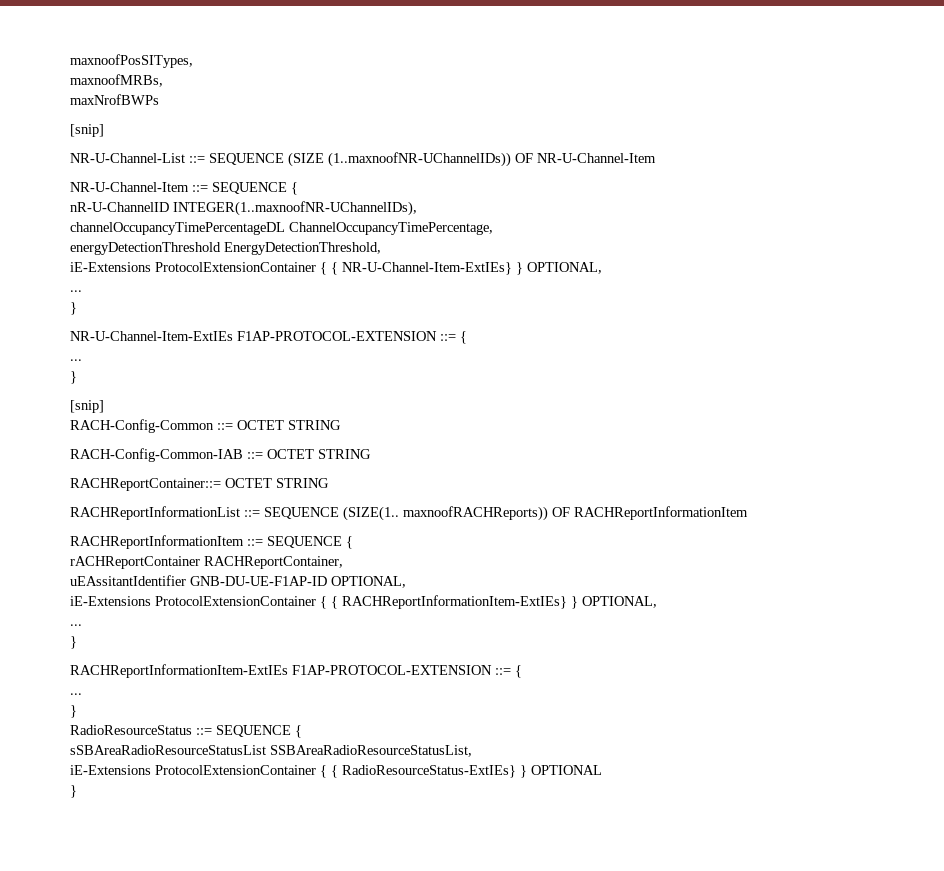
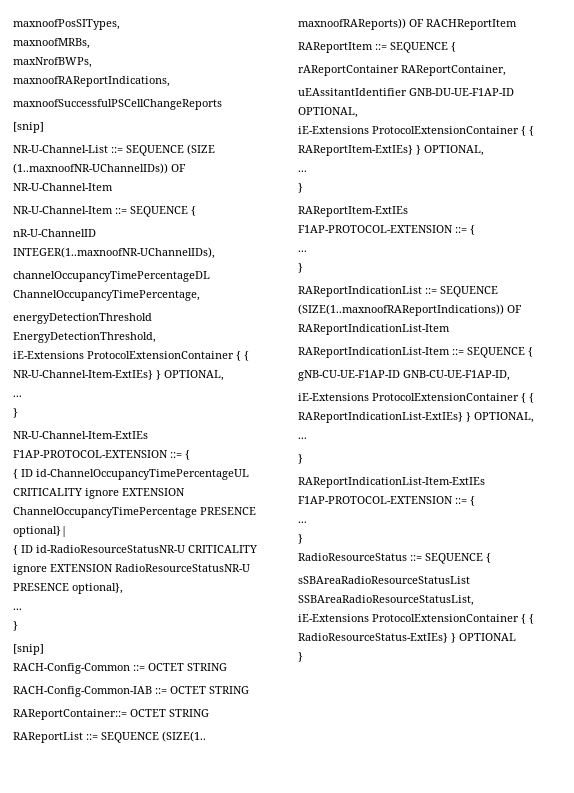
- maxNrofBWPs
+ maxNrofBWPs,
+ maxnoofRAReportIndications,
+ maxnoofSuccessfulPSCellChangeReports
+ { ID id-ChannelOccupancyTimePercentageUL CRITICALITY ignore EXTENSION ChannelOccupancyTimePercentage PRESENCE optional}|
+ { ID id-RadioResourceStatusNR-U CRITICALITY ignore EXTENSION RadioResourceStatusNR-U PRESENCE optional},
- RACHReportContainer::= OCTET STRING
- RACHReportInformationList ::= SEQUENCE (SIZE(1.. maxnoofRACHReports)) OF RACHReportInformationItem
- RACHReportInformationItem ::= SEQUENCE {
- rACHReportContainer RACHReportContainer,
+ RAReportContainer::= OCTET STRING
+ RAReportList ::= SEQUENCE (SIZE(1.. maxnoofRAReports)) OF RACHReportItem
+ RAReportItem ::= SEQUENCE {
+ rAReportContainer RAReportContainer,
- iE-Extensions ProtocolExtensionContainer { { RACHReportInformationItem-ExtIEs} } OPTIONAL,
+ iE-Extensions ProtocolExtensionContainer { { RAReportItem-ExtIEs} } OPTIONAL,
  ...
  }
- RACHReportInformationItem-ExtIEs F1AP-PROTOCOL-EXTENSION ::= {
+ RAReportItem-ExtIEs F1AP-PROTOCOL-EXTENSION ::= {
+ ...
+ }
+ RAReportIndicationList ::= SEQUENCE (SIZE(1..maxnoofRAReportIndications)) OF RAReportIndicationList-Item
+ RAReportIndicationList-Item ::= SEQUENCE {
+ gNB-CU-UE-F1AP-ID GNB-CU-UE-F1AP-ID,
+ iE-Extensions ProtocolExtensionContainer { { RAReportIndicationList-ExtIEs} } OPTIONAL,
+ ...
+ }
+ RAReportIndicationList-Item-ExtIEs F1AP-PROTOCOL-EXTENSION ::= {

